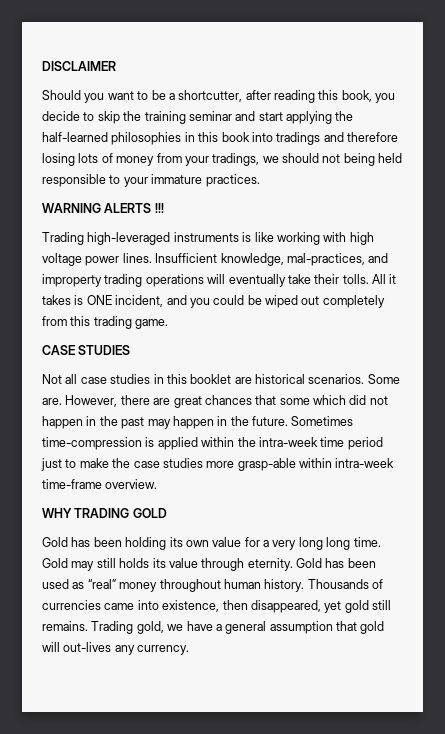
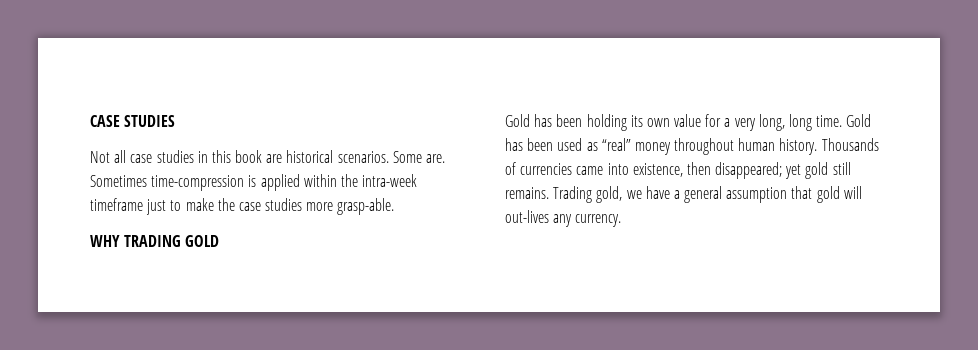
- DISCLAIMER
- Should you want to be a shortcutter, after reading this book, you decide to skip the training seminar and start applying the half-learned philosophies in this book into tradings and therefore losing lots of money from your tradings, we should not being held responsible to your immature practices.
- WARNING ALERTS !!!
- Trading high-leveraged instruments is like working with high voltage power lines. Insufficient knowledge, mal-practices, and improperty trading operations will eventually take their tolls. All it takes is ONE incident, and you could be wiped out completely from this trading game.
- Not all case studies in this booklet are historical scenarios.
+ Not all case studies in this book are historical scenarios.
- However, there are great chances that some which did not happen in the past may happen in the future.
- Sometimes time-compression is applied within the intra-week time period just to make the case studies more grasp-able within intra-week time-frame overview.
+ Sometimes time-compression is applied within the intra-week timeframe just to make the case studies more grasp-able.
- Gold has been holding its own value for a very long long time.
+ Gold has been holding its own value for a very long, long time.
- Gold may still holds its value through eternity. Gold has been used as “real” money throughout human history.
+ Gold has been used as “real” money throughout human history.
- Thousands of currencies came into existence, then disappeared, yet gold still remains.
+ Thousands of currencies came into existence, then disappeared; yet gold still remains.

